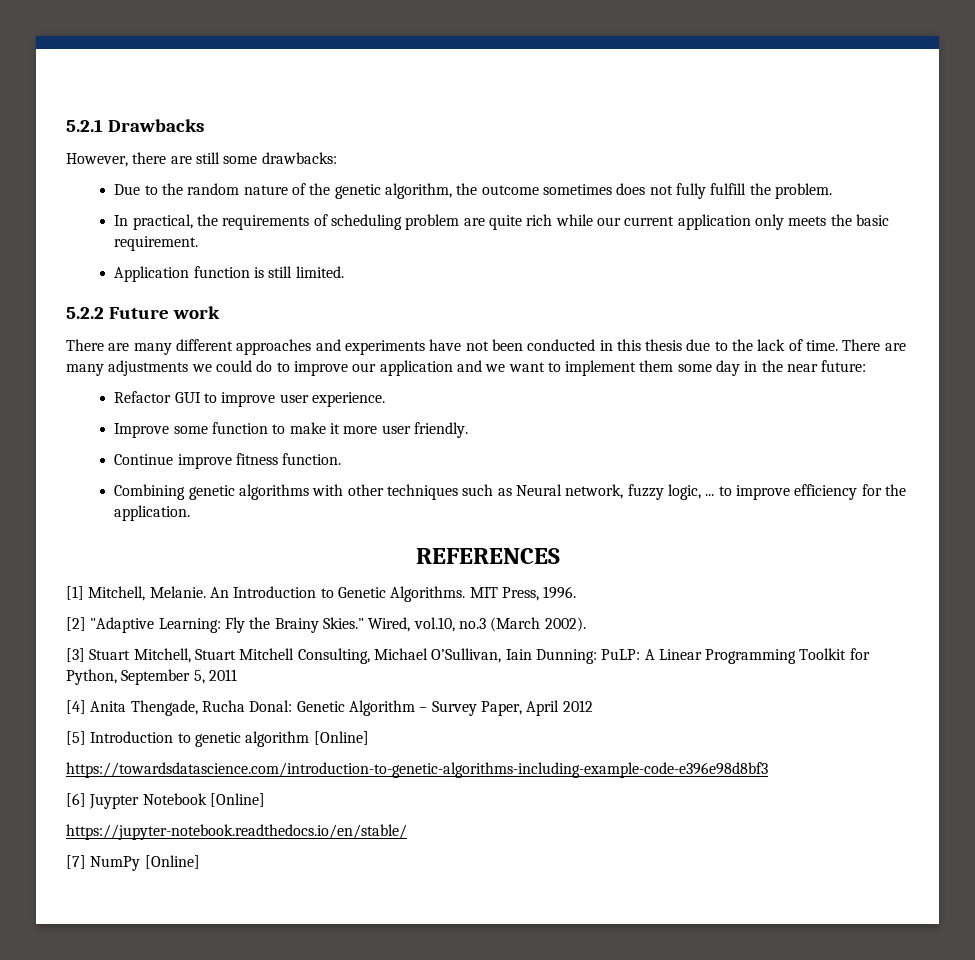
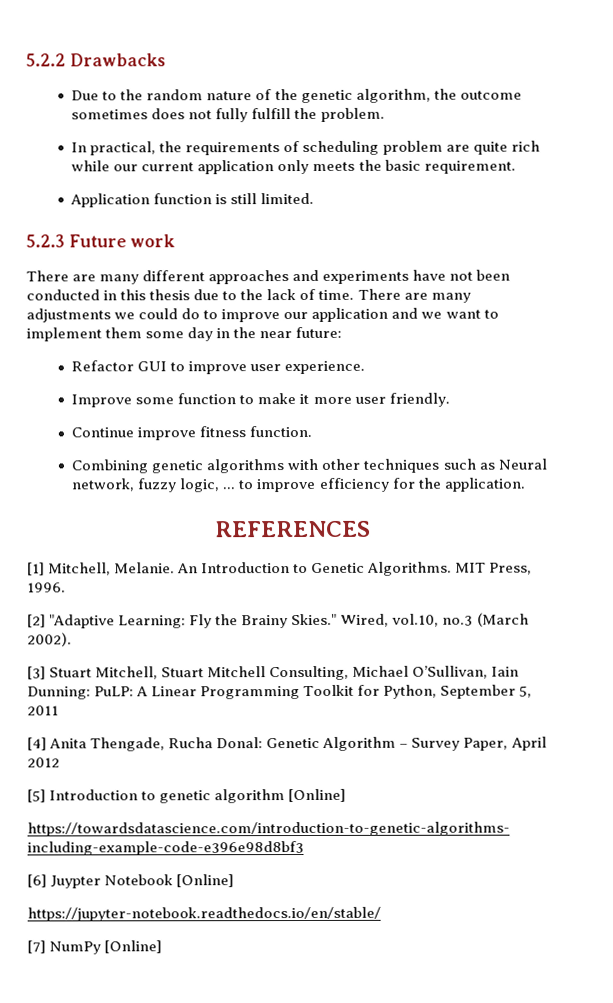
- 5.2.1 Drawbacks
+ 5.2.2 Drawbacks
- However, there are still some drawbacks:
- 5.2.2 Future work
+ 5.2.3 Future work

